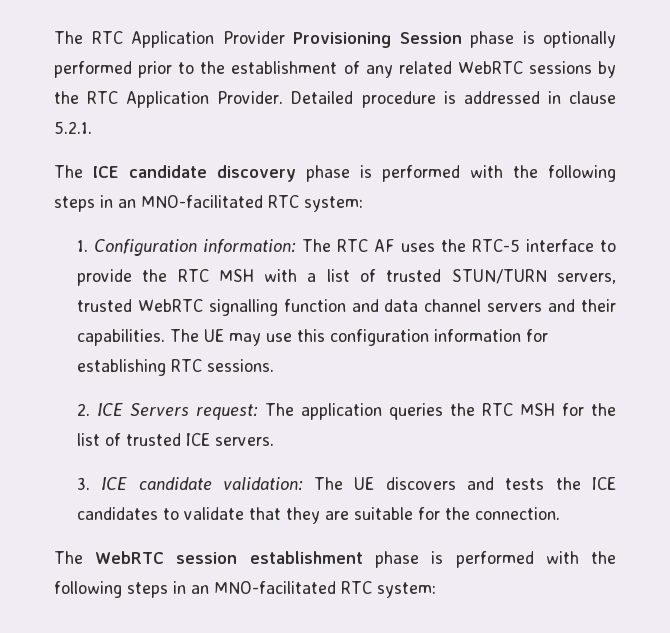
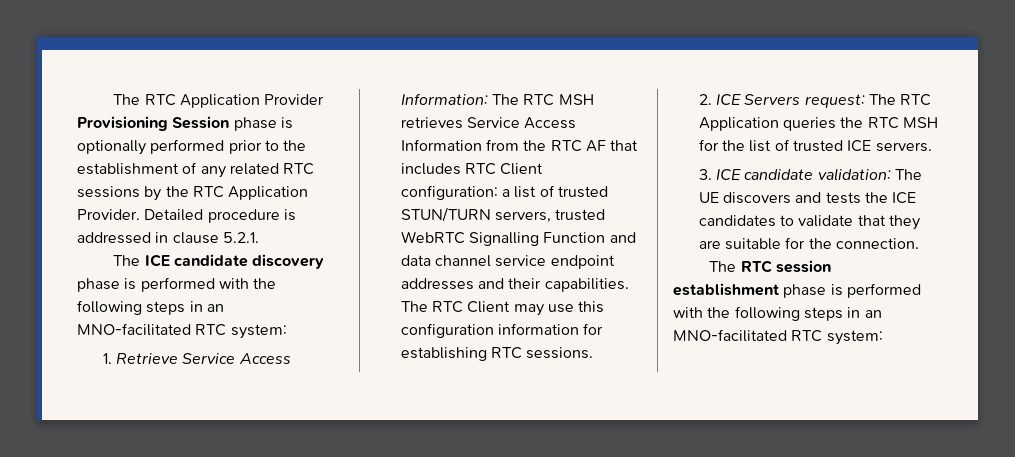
- The RTC Application Provider Provisioning Session phase is optionally performed prior to the establishment of any related WebRTC sessions by the RTC Application Provider.
+ The RTC Application Provider Provisioning Session phase is optionally performed prior to the establishment of any related RTC sessions by the RTC Application Provider.
- 1. Configuration information: The RTC AF uses the RTC-5 interface to provide the RTC MSH with a list of trusted STUN/TURN servers, trusted WebRTC signalling function and data channel servers and their capabilities.
+ 1. Retrieve Service Access Information: The RTC MSH retrieves Service Access Information from the RTC AF that includes RTC Client configuration: a list of trusted STUN/TURN servers, trusted WebRTC Signalling Function and data channel service endpoint addresses and their capabilities.
- The UE may use this configuration information for establishing RTC sessions.
+ The RTC Client may use this configuration information for establishing RTC sessions.
- 2. ICE Servers request: The application queries the RTC MSH for the list of trusted ICE servers.
+ 2. ICE Servers request: The RTC Application queries the RTC MSH for the list of trusted ICE servers.
- The WebRTC session establishment phase is performed with the following steps in an MNO-facilitated RTC system:
+ The RTC session establishment phase is performed with the following steps in an MNO-facilitated RTC system:

